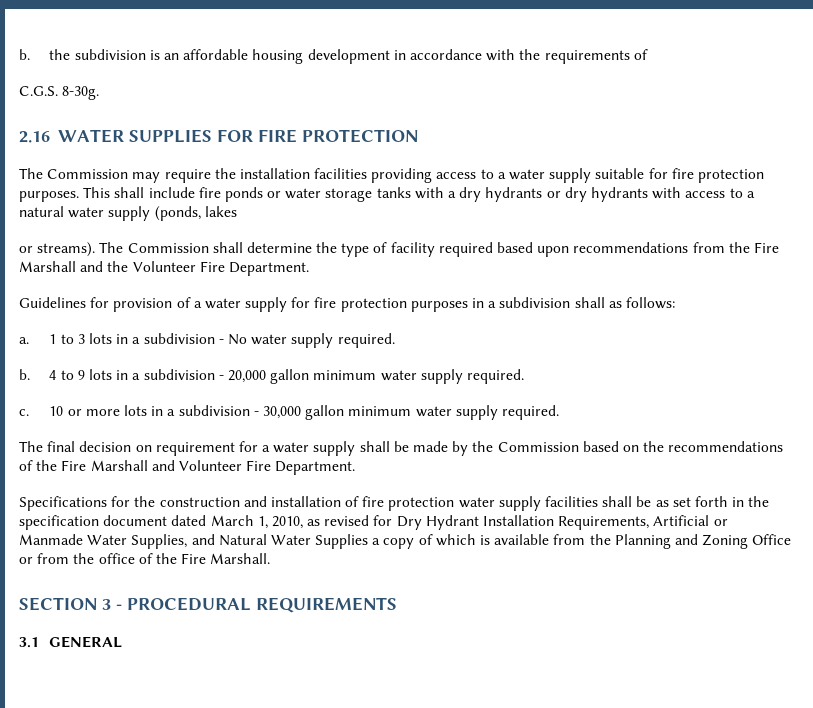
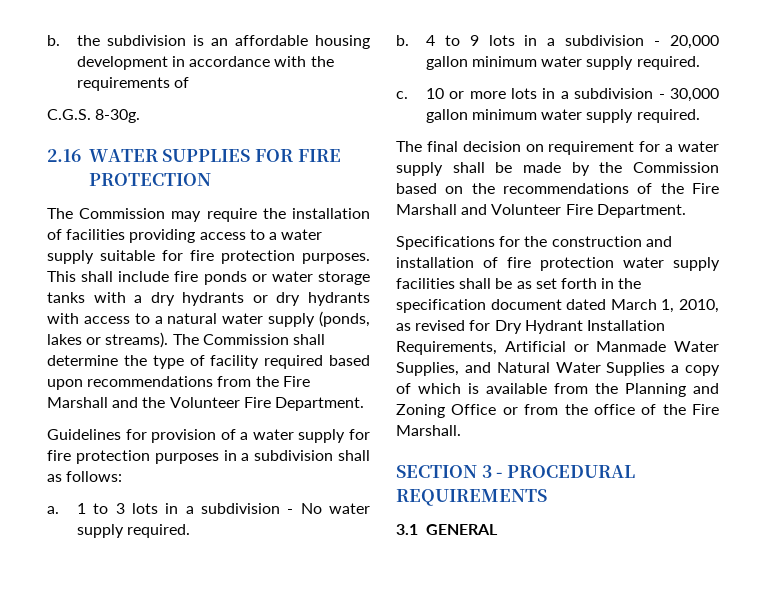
- The Commission may require the installation facilities providing access to a water supply suitable for fire protection purposes.
+ The Commission may require the installation of facilities providing access to a water supply suitable for fire protection purposes.
- This shall include fire ponds or water storage tanks with a dry hydrants or dry hydrants with access to a natural water supply (ponds, lakes
- or streams).
+ This shall include fire ponds or water storage tanks with a dry hydrants or dry hydrants with access to a natural water supply (ponds, lakes or streams).

